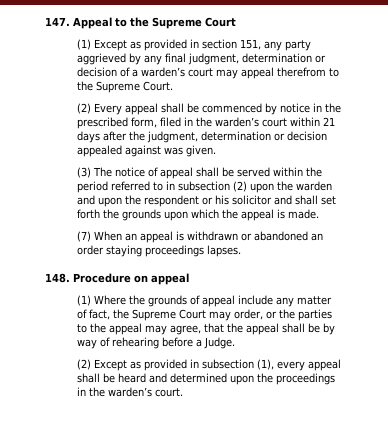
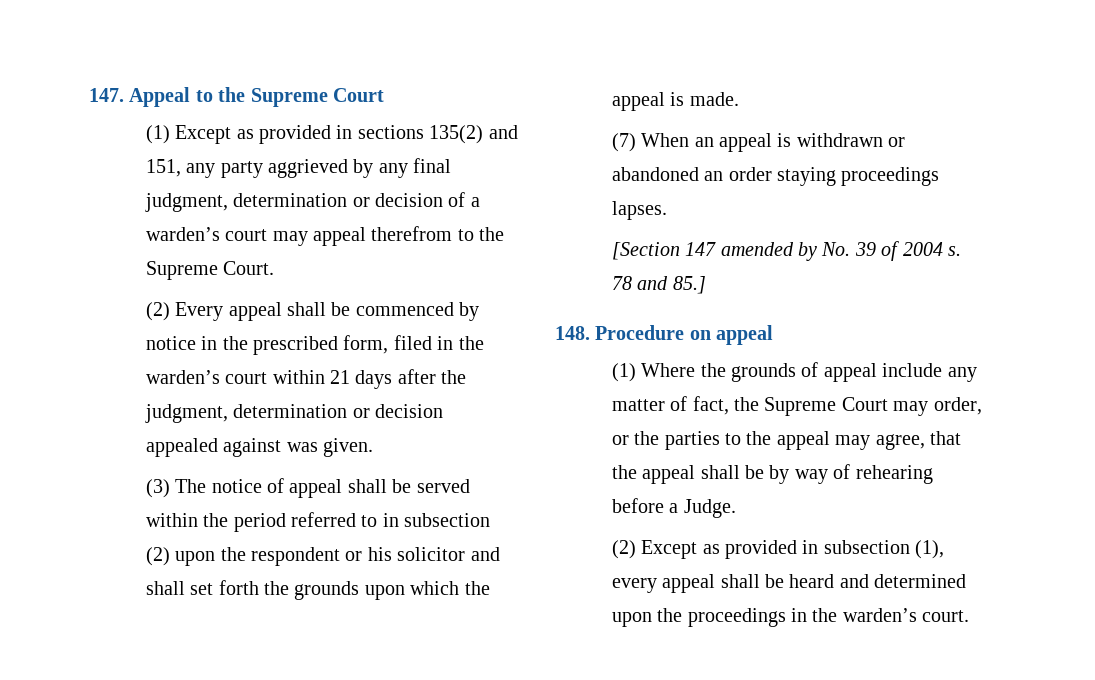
- (1) Except as provided in section 151, any party aggrieved by any final judgment, determination or decision of a warden’s court may appeal therefrom to the Supreme Court.
+ (1) Except as provided in sections 135(2) and 151, any party aggrieved by any final judgment, determination or decision of a warden’s court may appeal therefrom to the Supreme Court.
- (3) The notice of appeal shall be served within the period referred to in subsection (2) upon the warden and upon the respondent or his solicitor and shall set forth the grounds upon which the appeal is made.
+ (3) The notice of appeal shall be served within the period referred to in subsection (2) upon the respondent or his solicitor and shall set forth the grounds upon which the appeal is made.
+ [Section 147 amended by No. 39 of 2004 s. 78 and 85.]

